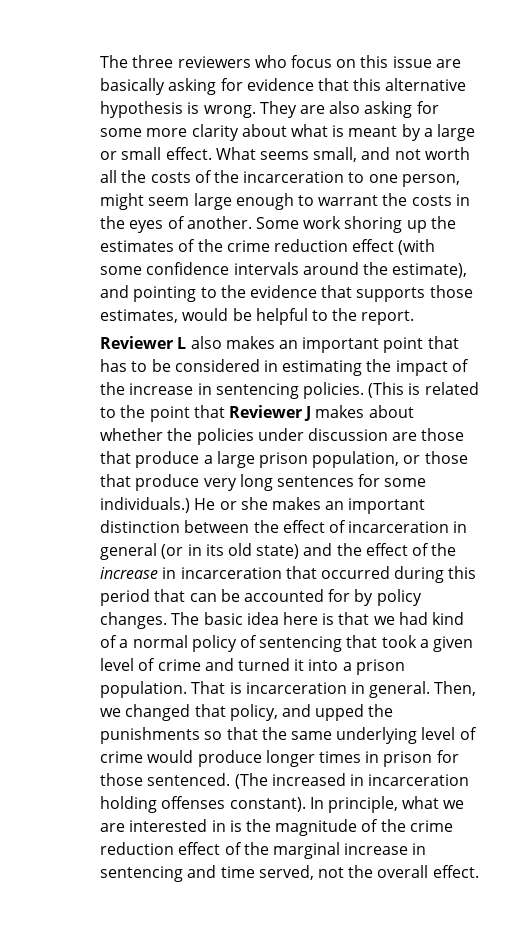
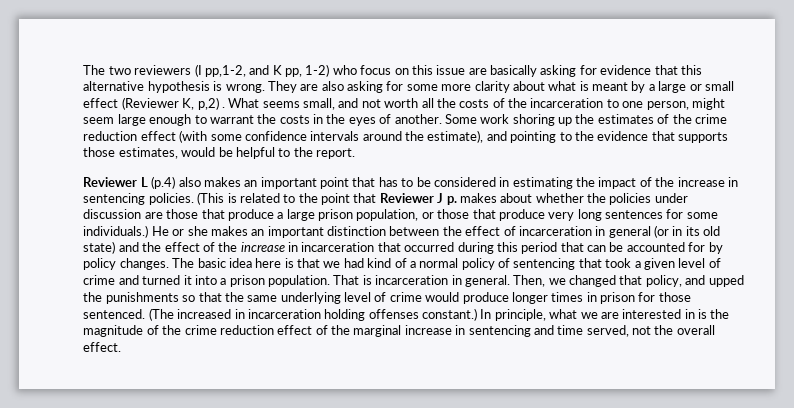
- The three reviewers who focus on this issue are basically asking for evidence that this alternative hypothesis is wrong.
+ The two reviewers (I pp,1-2, and K pp, 1-2) who focus on this issue are basically asking for evidence that this alternative hypothesis is wrong.
- They are also asking for some more clarity about what is meant by a large or small effect.
+ They are also asking for some more clarity about what is meant by a large or small effect (Reviewer K, p,2) .
- Reviewer L also makes an important point that has to be considered in estimating the impact of the increase in sentencing policies.
+ Reviewer L (p.4) also makes an important point that has to be considered in estimating the impact of the increase in sentencing policies.
- (This is related to the point that Reviewer J makes about whether the policies under discussion are those that produce a large prison population, or those that produce very long sentences for some individuals.)
+ (This is related to the point that Reviewer J p. makes about whether the policies under discussion are those that produce a large prison population, or those that produce very long sentences for some individuals.)
- (The increased in incarceration holding offenses constant).
+ (The increased in incarceration holding offenses constant.)

